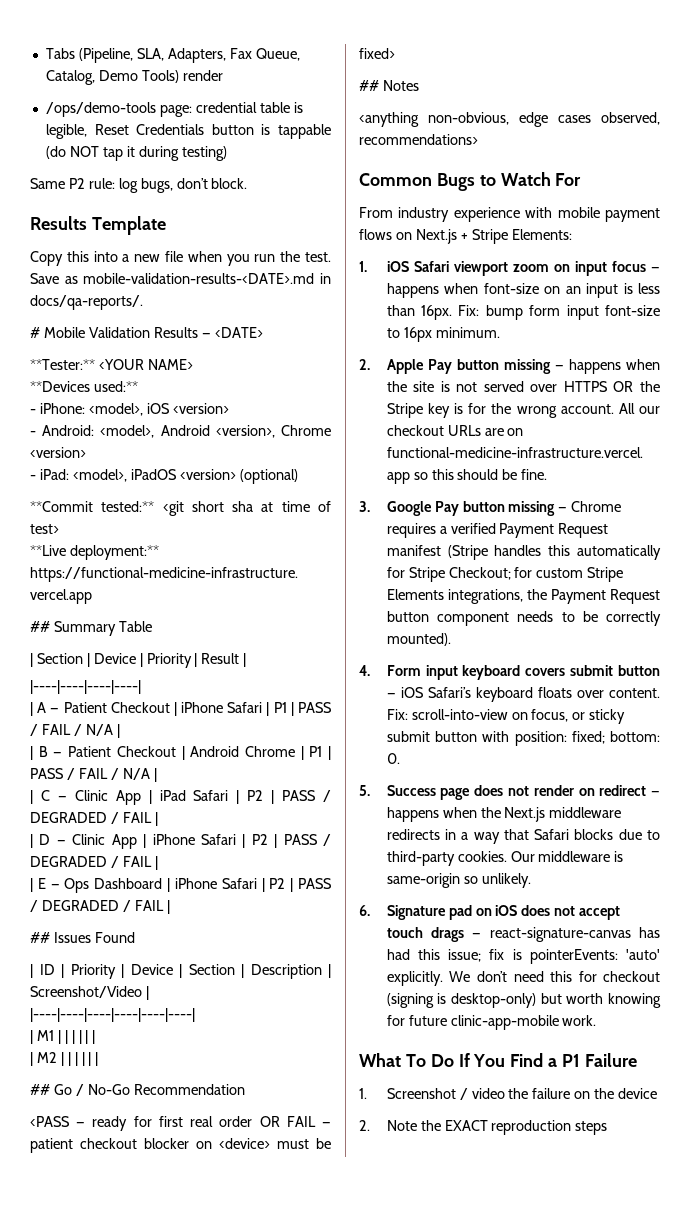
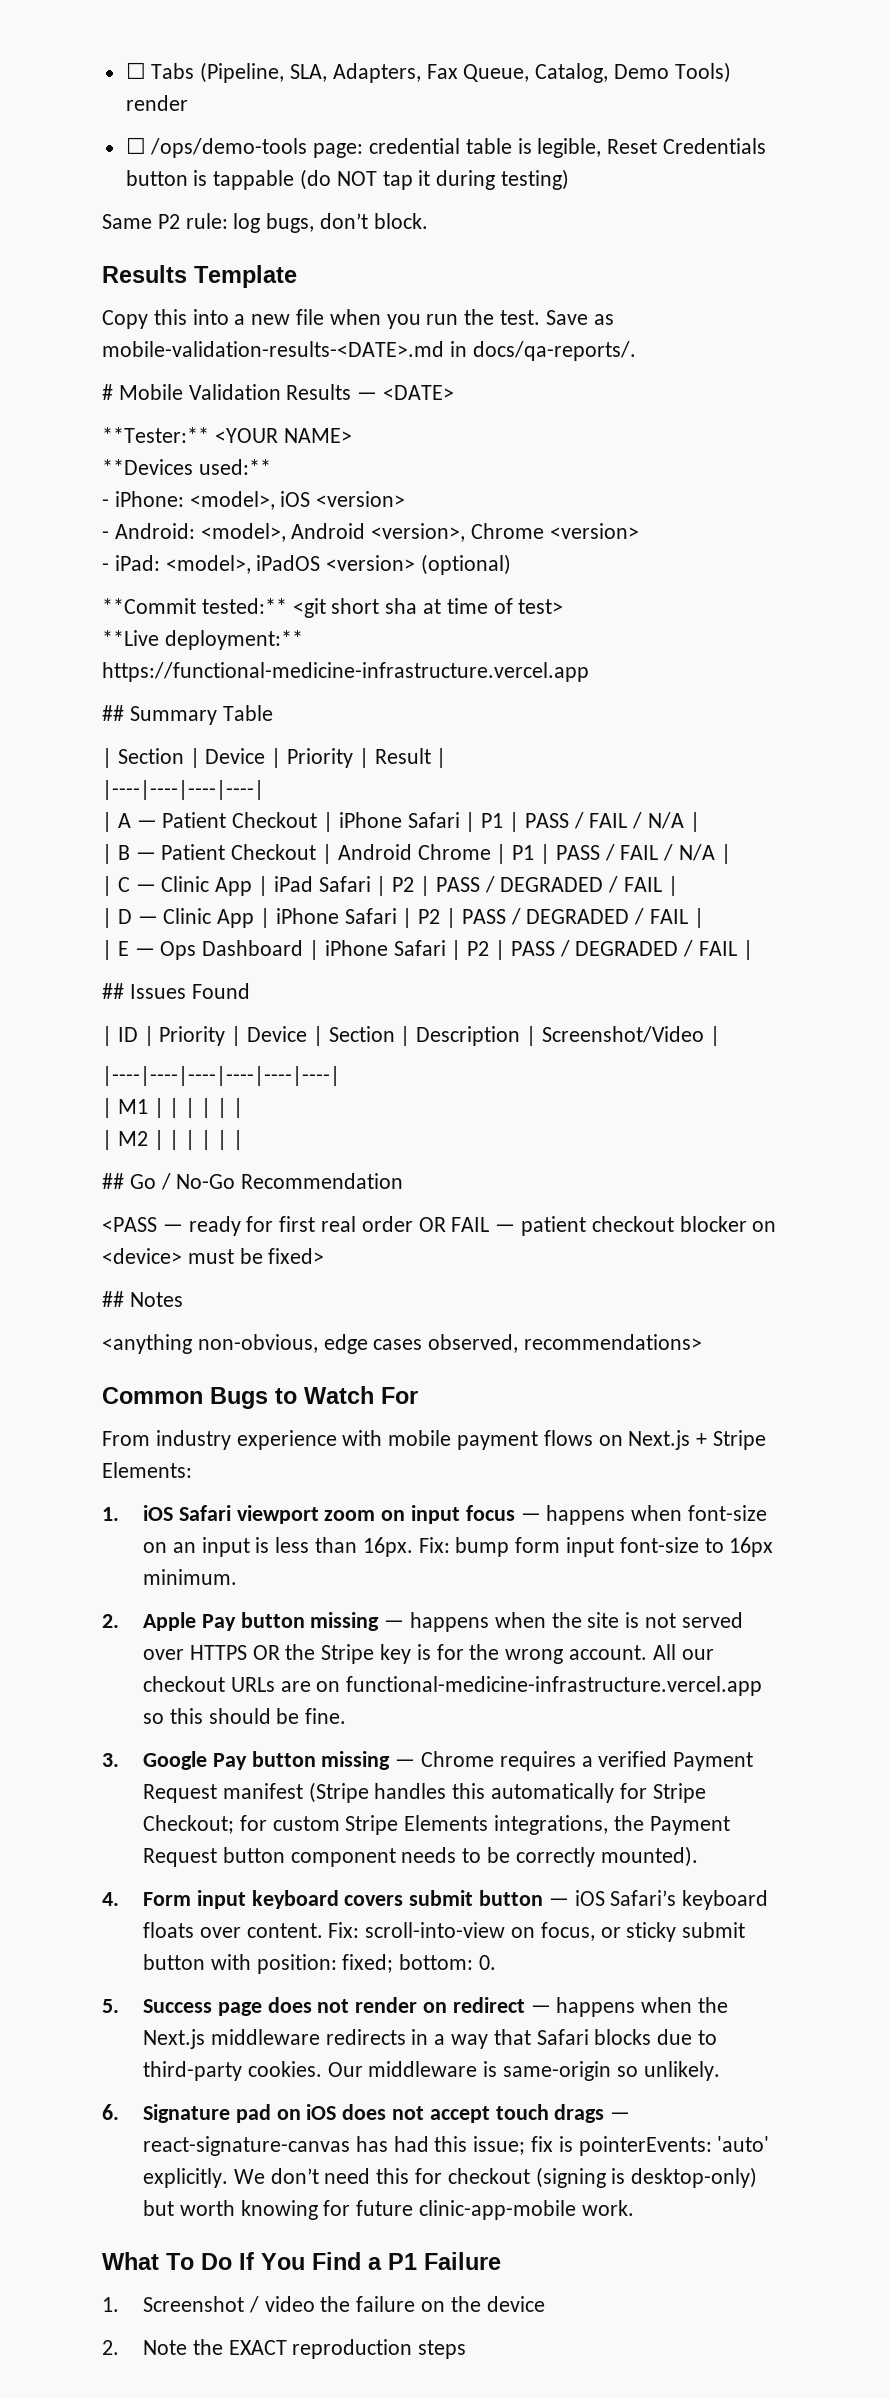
- Tabs (Pipeline, SLA, Adapters, Fax Queue, Catalog, Demo Tools) render
+ ☐ Tabs (Pipeline, SLA, Adapters, Fax Queue, Catalog, Demo Tools) render
- /ops/demo-tools page: credential table is legible, Reset Credentials button is tappable (do NOT tap it during testing)
+ ☐ /ops/demo-tools page: credential table is legible, Reset Credentials button is tappable (do NOT tap it during testing)

